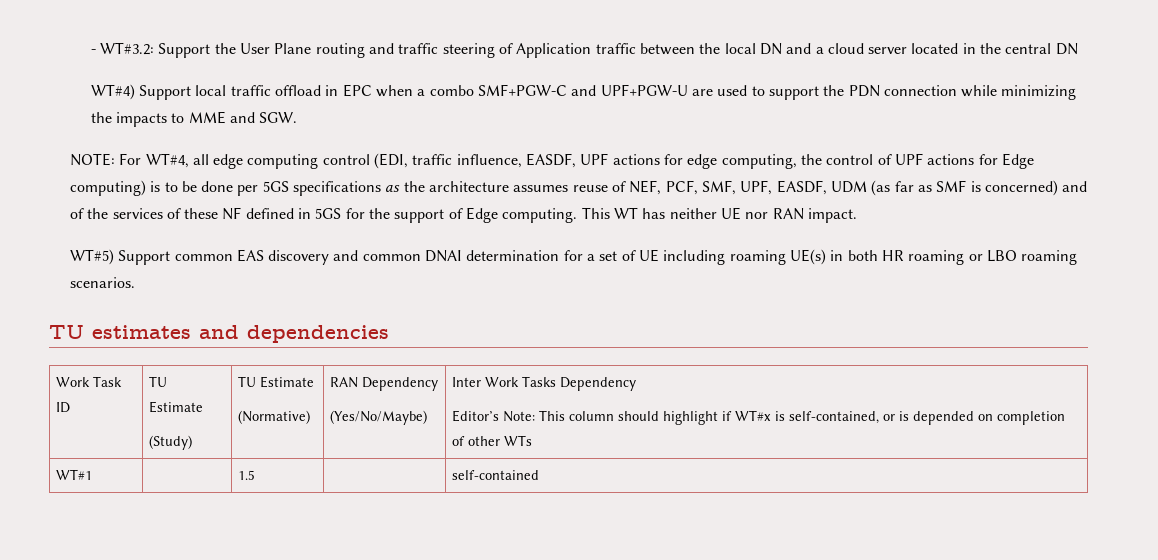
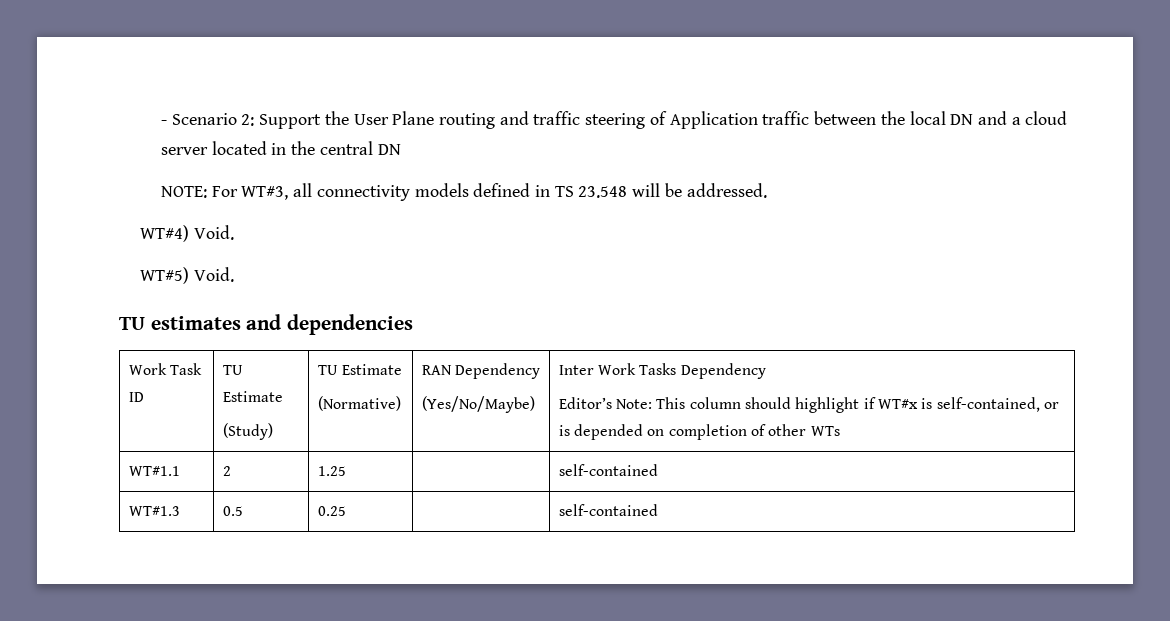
- - WT#3.2: Support the User Plane routing and traffic steering of Application traffic between the local DN and a cloud server located in the central DN
+ - Scenario 2: Support the User Plane routing and traffic steering of Application traffic between the local DN and a cloud server located in the central DN
- WT#4) Support local traffic offload in EPC when a combo SMF+PGW-C and UPF+PGW-U are used to support the PDN connection while minimizing the impacts to MME and SGW.
- NOTE: For WT#4, all edge computing control (EDI, traffic influence, EASDF, UPF actions for edge computing, the control of UPF actions for Edge computing) is to be done per 5GS specifications as the architecture assumes reuse of NEF, PCF, SMF, UPF, EASDF, UDM (as far as SMF is concerned) and of the services of these NF defined in 5GS for the support of Edge computing. This WT has neither UE nor RAN impact.
- WT#5) Support common EAS discovery and common DNAI determination for a set of UE including roaming UE(s) in both HR roaming or LBO roaming scenarios.
+ NOTE: For WT#3, all connectivity models defined in TS 23.548 will be addressed.
+ WT#4) Void.
+ WT#5) Void.
- WT#1 | | 1.5 | | self-contained
+ WT#1.1 | 2 | 1.25 | | self-contained
+ WT#1.3 | 0.5 | 0.25 | | self-contained

